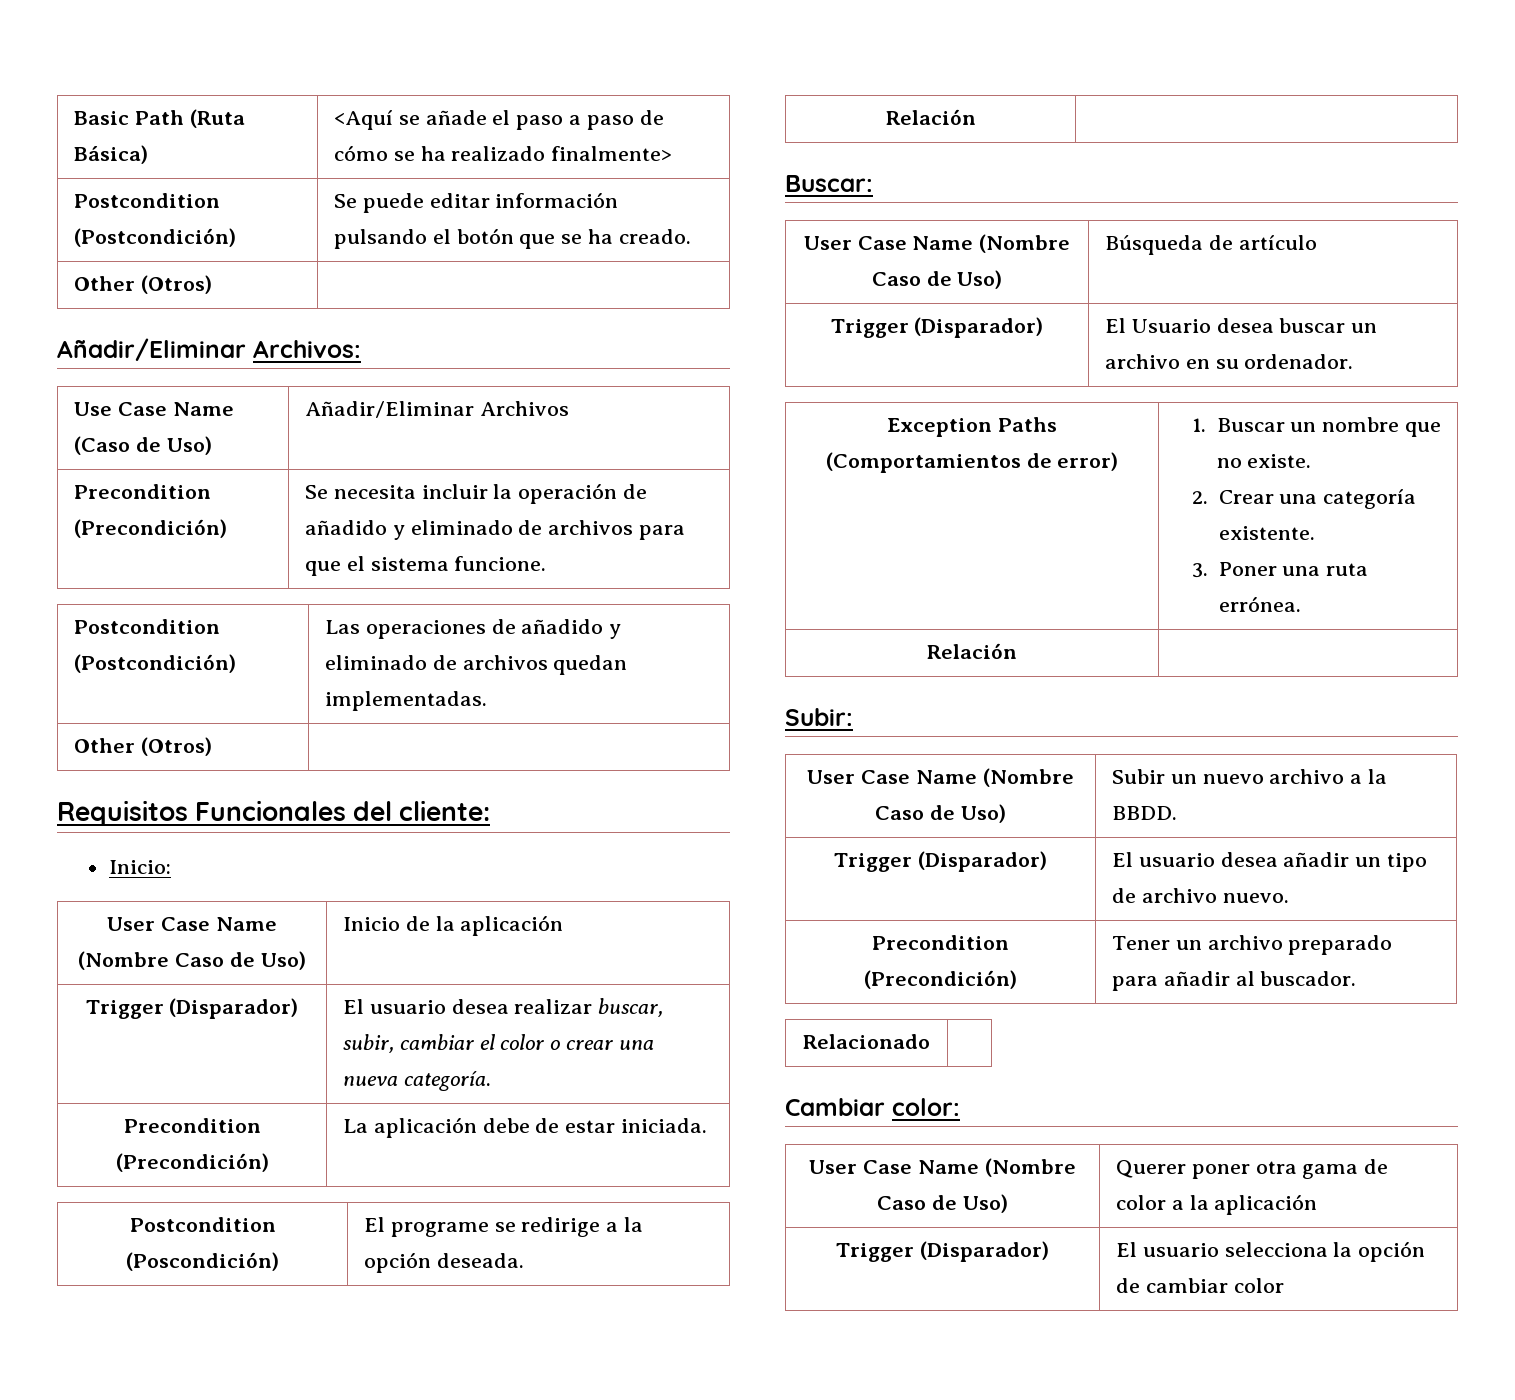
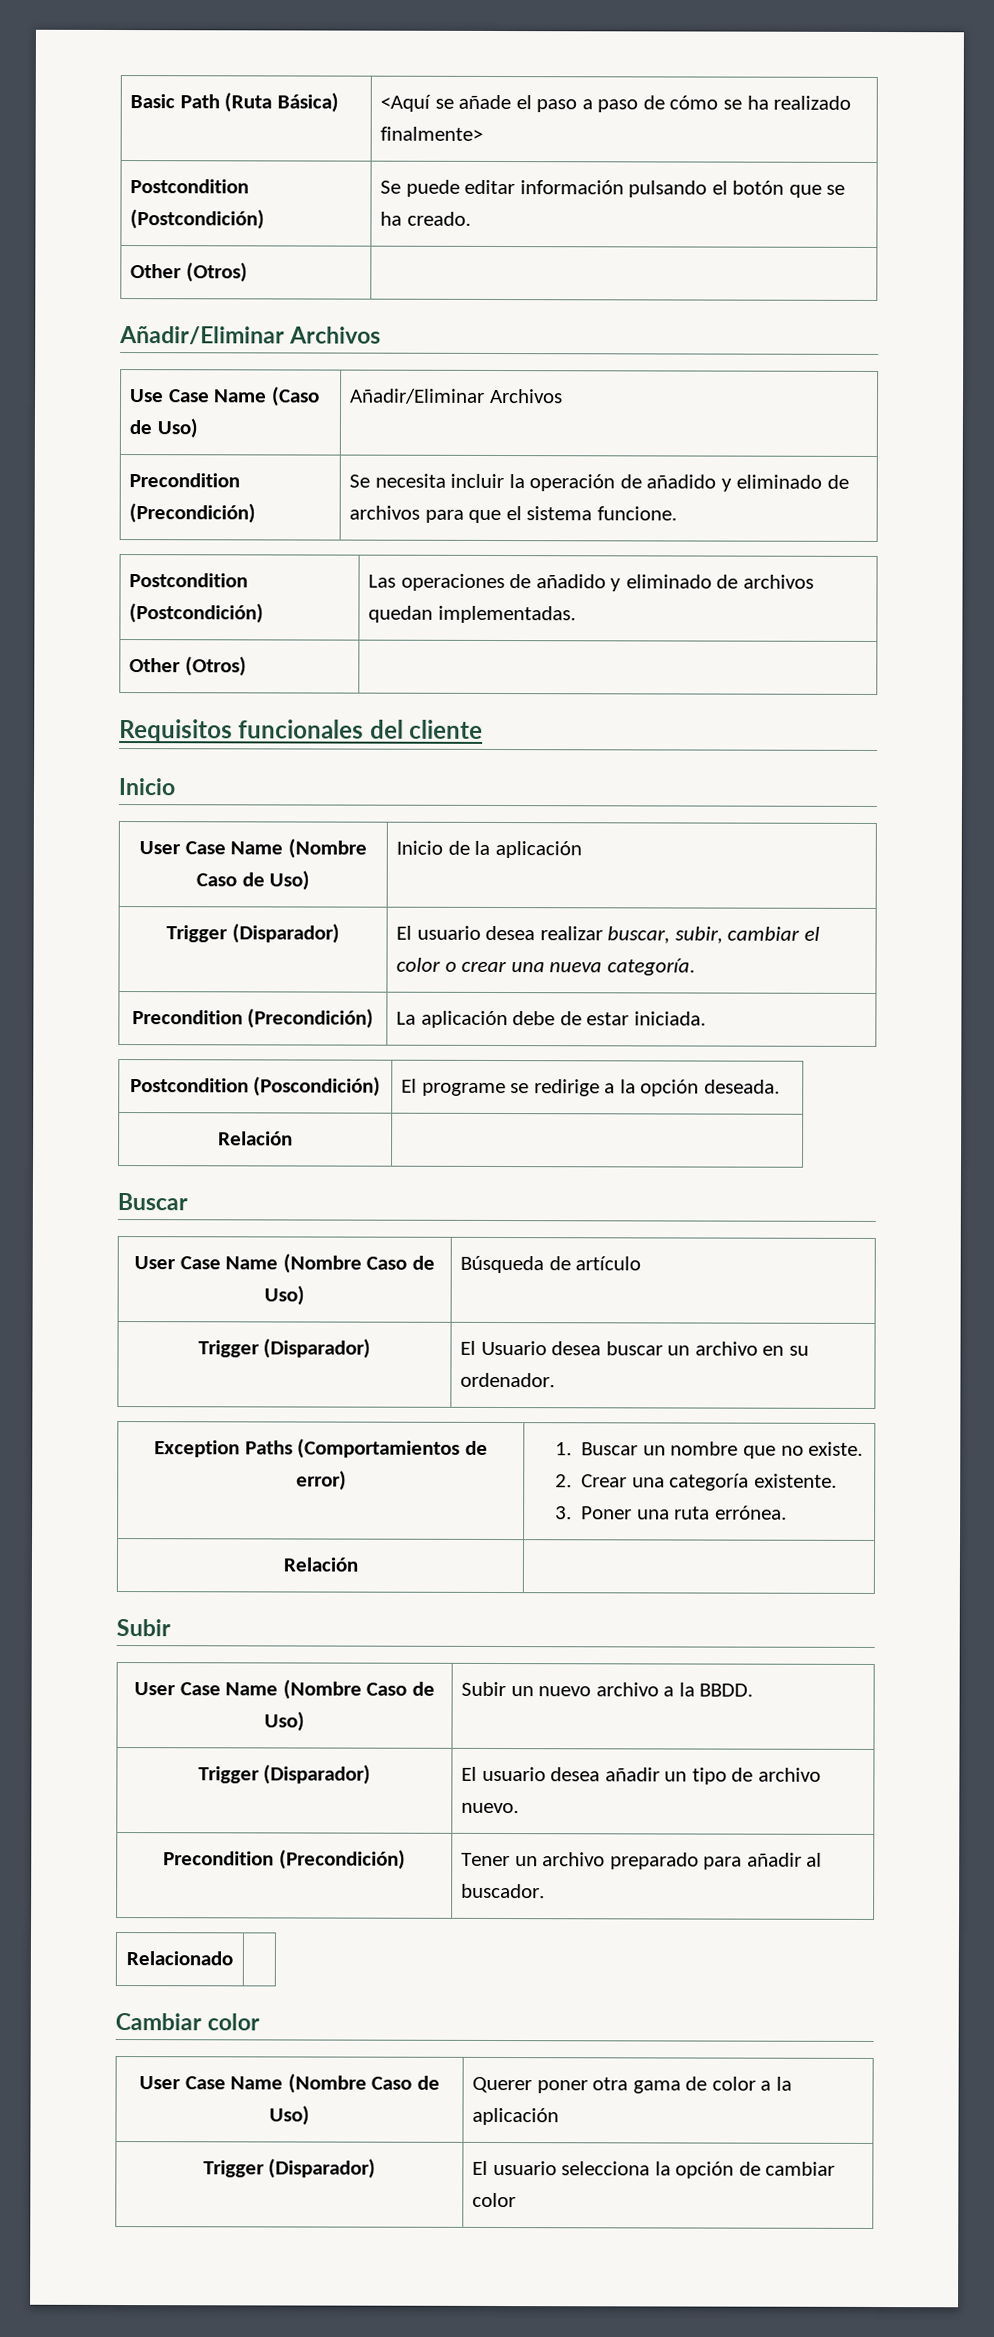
  Postcondition (Postcondición) | Se puede editar información pulsando el botón que se ha creado.
  Other (Otros) |
- Añadir/Eliminar Archivos:
+ Añadir/Eliminar Archivos
- Requisitos Funcionales del cliente:
- Inicio:
+ Requisitos funcionales del cliente
+ Inicio
  Postcondition (Poscondición) | El programe se redirige a la opción deseada.
  Relación |
- Buscar:
+ Buscar
  Exception Paths (Comportamientos de error) | 1. Buscar un nombre que no existe.
  2. Crear una categoría existente.
  3. Poner una ruta errónea.
  Relación |
- Subir:
+ Subir
- Cambiar color:
+ Cambiar color

